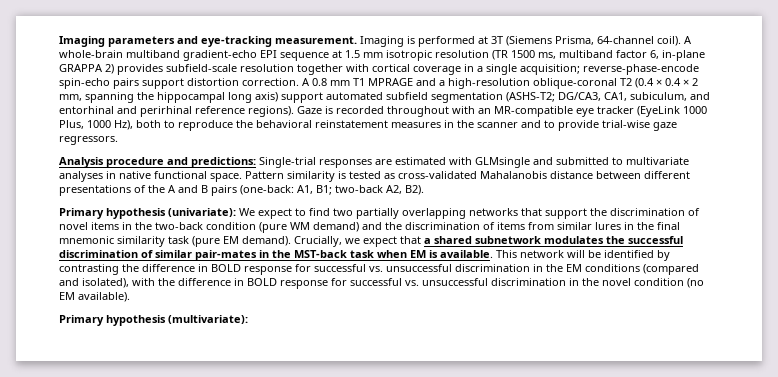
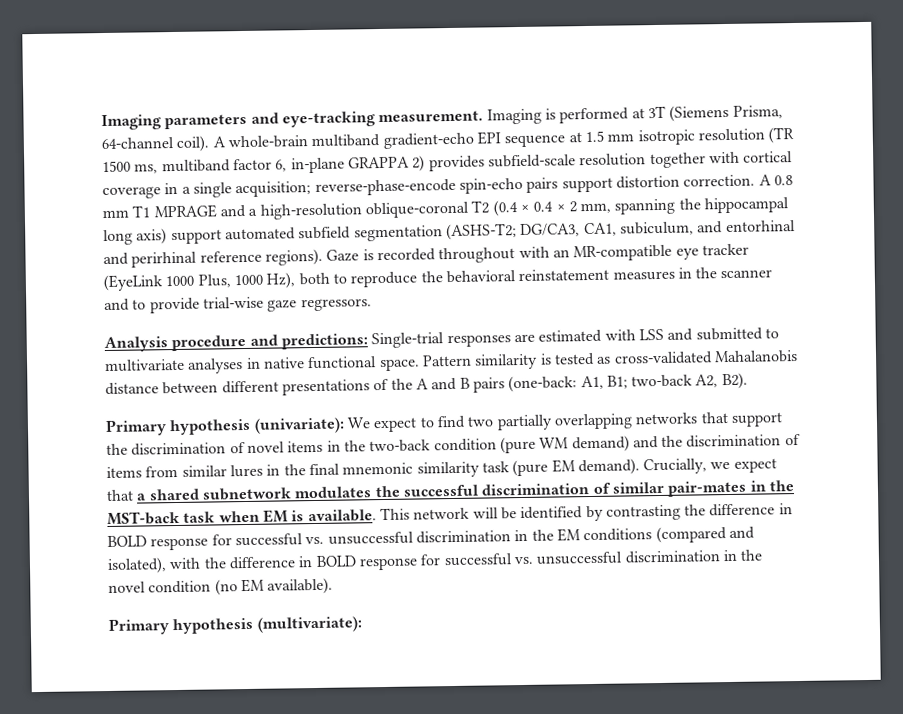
- Analysis procedure and predictions: Single-trial responses are estimated with GLMsingle and submitted to multivariate analyses in native functional space.
+ Analysis procedure and predictions: Single-trial responses are estimated with LSS and submitted to multivariate analyses in native functional space.

